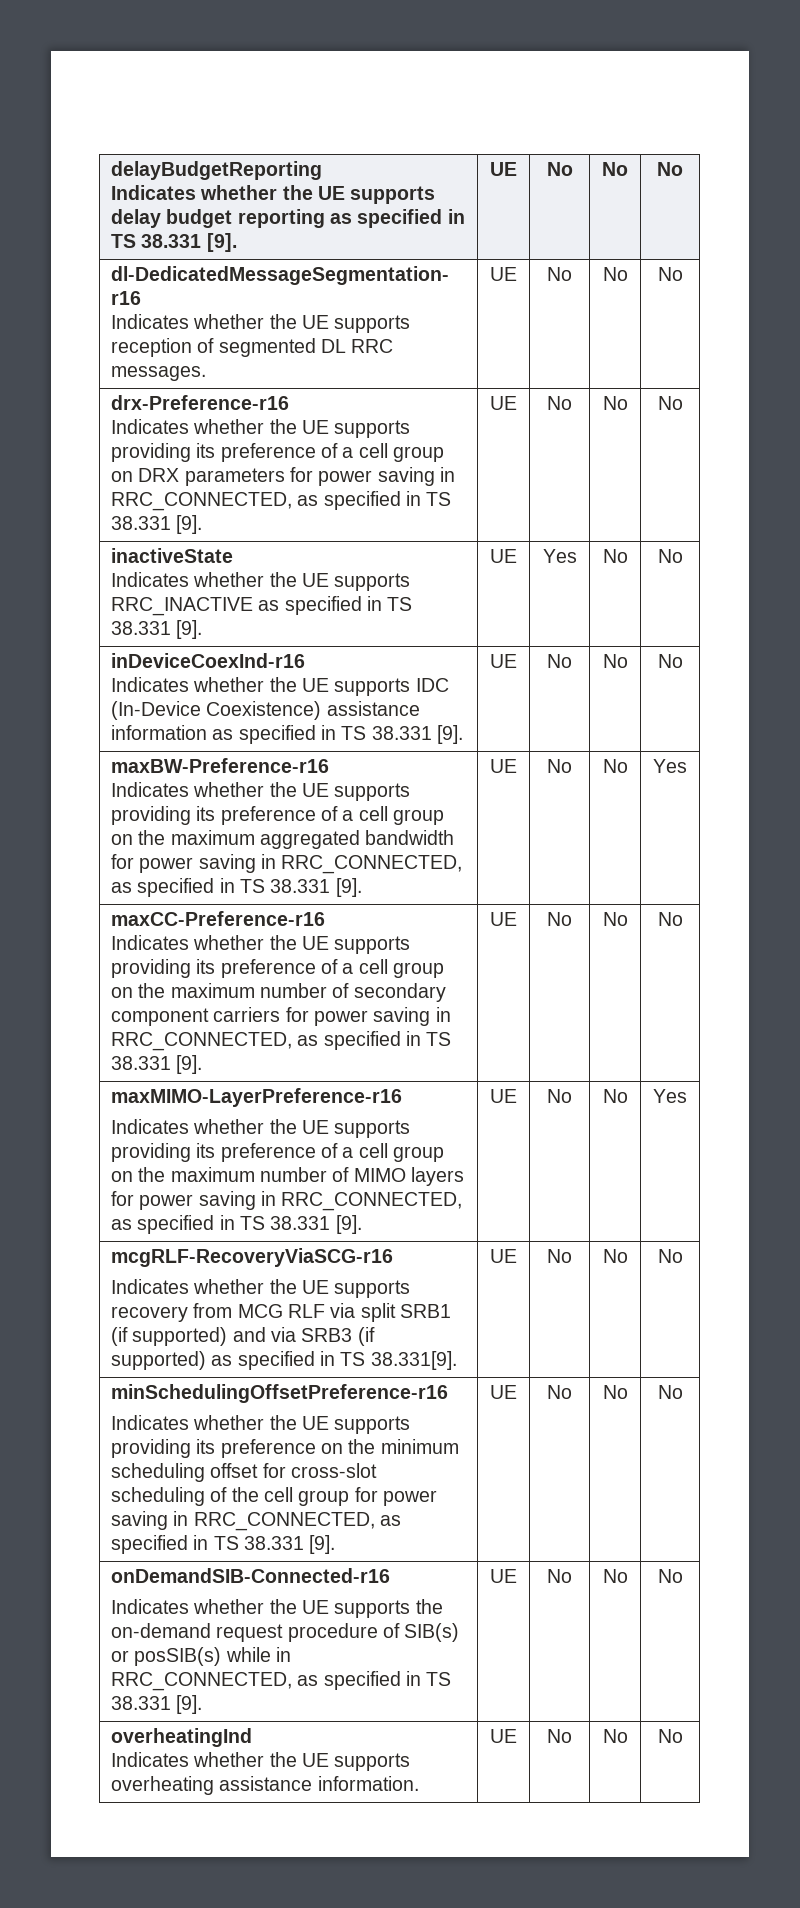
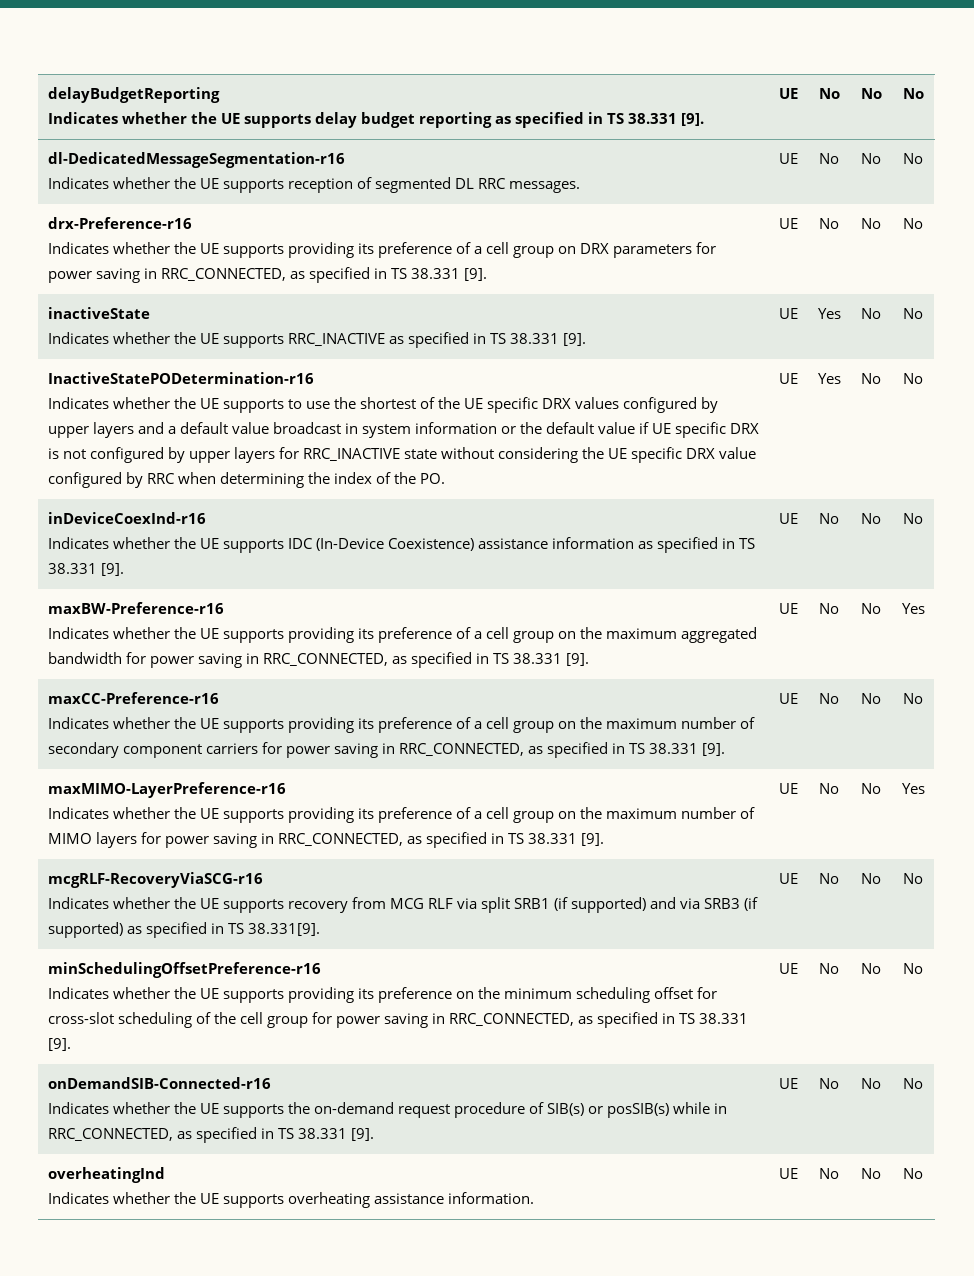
+ InactiveStatePODetermination-r16
+ Indicates whether the UE supports to use the shortest of the UE specific DRX values configured by upper layers and a default value broadcast in system information or the default value if UE specific DRX is not configured by upper layers for RRC_INACTIVE state without considering the UE specific DRX value configured by RRC when determining the index of the PO. | UE | Yes | No | No

